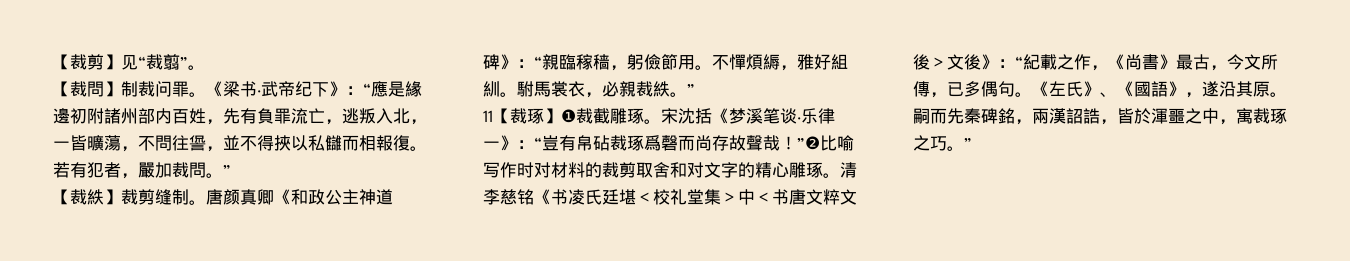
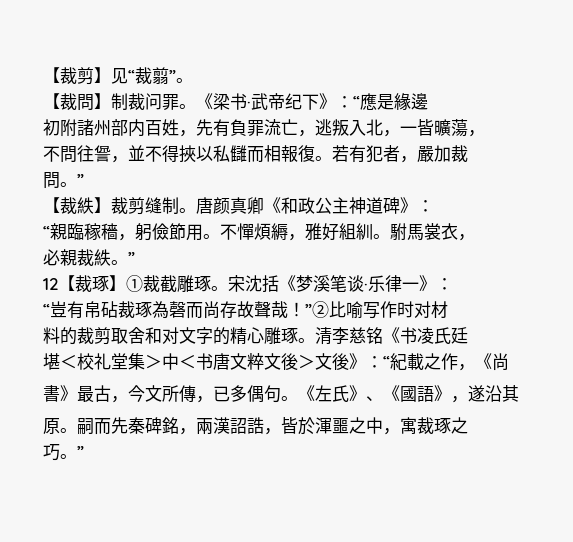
- 《梁书·武帝纪下》：“應是緣邊初附諸州部内百姓，先有負罪流亡，逃叛入北，一皆曠蕩，不問往諐，並不得挾以私讎而相報復。
+ 《梁书·武帝纪下》：“應是緣邊
+ 初附諸州部内百姓，先有負罪流亡，逃叛入北，一皆曠蕩，
+ 不問往諐，並不得挾以私讎而相報復。
- 若有犯者，嚴加裁問。”
+ 若有犯者，嚴加裁
+ 問。”
- 唐颜真卿《和政公主神道碑》：“親臨稼穑，躬儉節用。
+ 唐颜真卿《和政公主神道碑》：
+ “親臨稼穡，躬儉節用。
- 駙馬裳衣，必親裁紩。”
+ 駙馬裳衣，
+ 必親裁紩。”
- 11【裁琢】❶裁截雕琢。
+ 12【裁琢】①裁截雕琢。
- 宋沈括《梦溪笔谈·乐律一》：“豈有帛砧裁琢爲磬而尚存故聲哉！”❷比喻写作时对材料的裁剪取舍和对文字的精心雕琢。
+ 宋沈括《梦溪笔谈·乐律一》：
+ “豈有帛砧裁琢為磬而尚存故聲哉！”②比喻写作时对材
+ 料的裁剪取舍和对文字的精心雕琢。
- 清李慈铭《书凌氏廷堪＜校礼堂集＞中＜书唐文粹文後＞文後》：“紀載之作，《尚書》最古，今文所傳，已多偶句。
+ 清李慈铭《书凌氏廷
+ 堪＜校礼堂集＞中＜书唐文粹文後＞文後》：“紀載之作，《尚
+ 書》最古，今文所傳，已多偶句。
- 《左氏》、《國語》，遂沿其原。
+ 《左氏》、《國語》，遂沿其
+ 原。
- 嗣而先秦碑銘，兩漢詔誥，皆於渾噩之中，寓裁琢之巧。”
+ 嗣而先秦碑銘，兩漢詔誥，皆於渾噩之中，寓裁琢之
+ 巧。”

